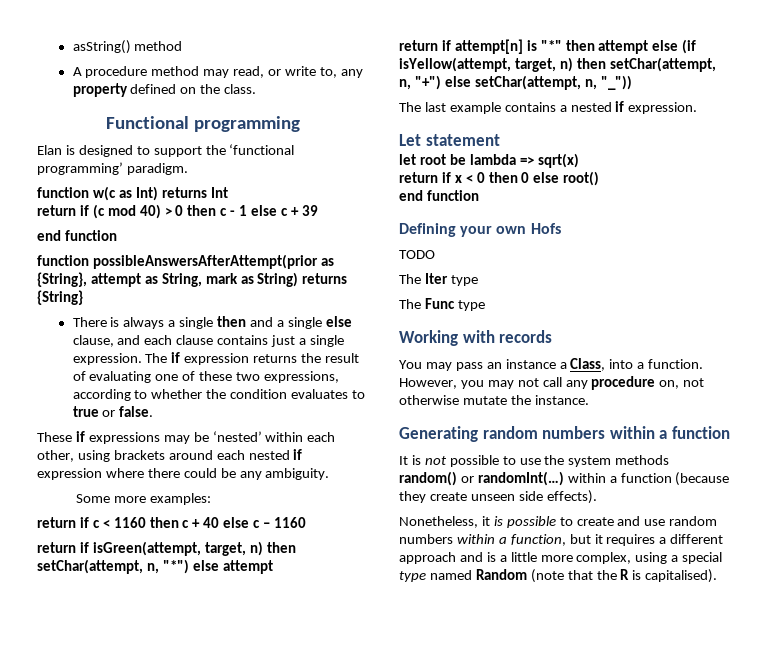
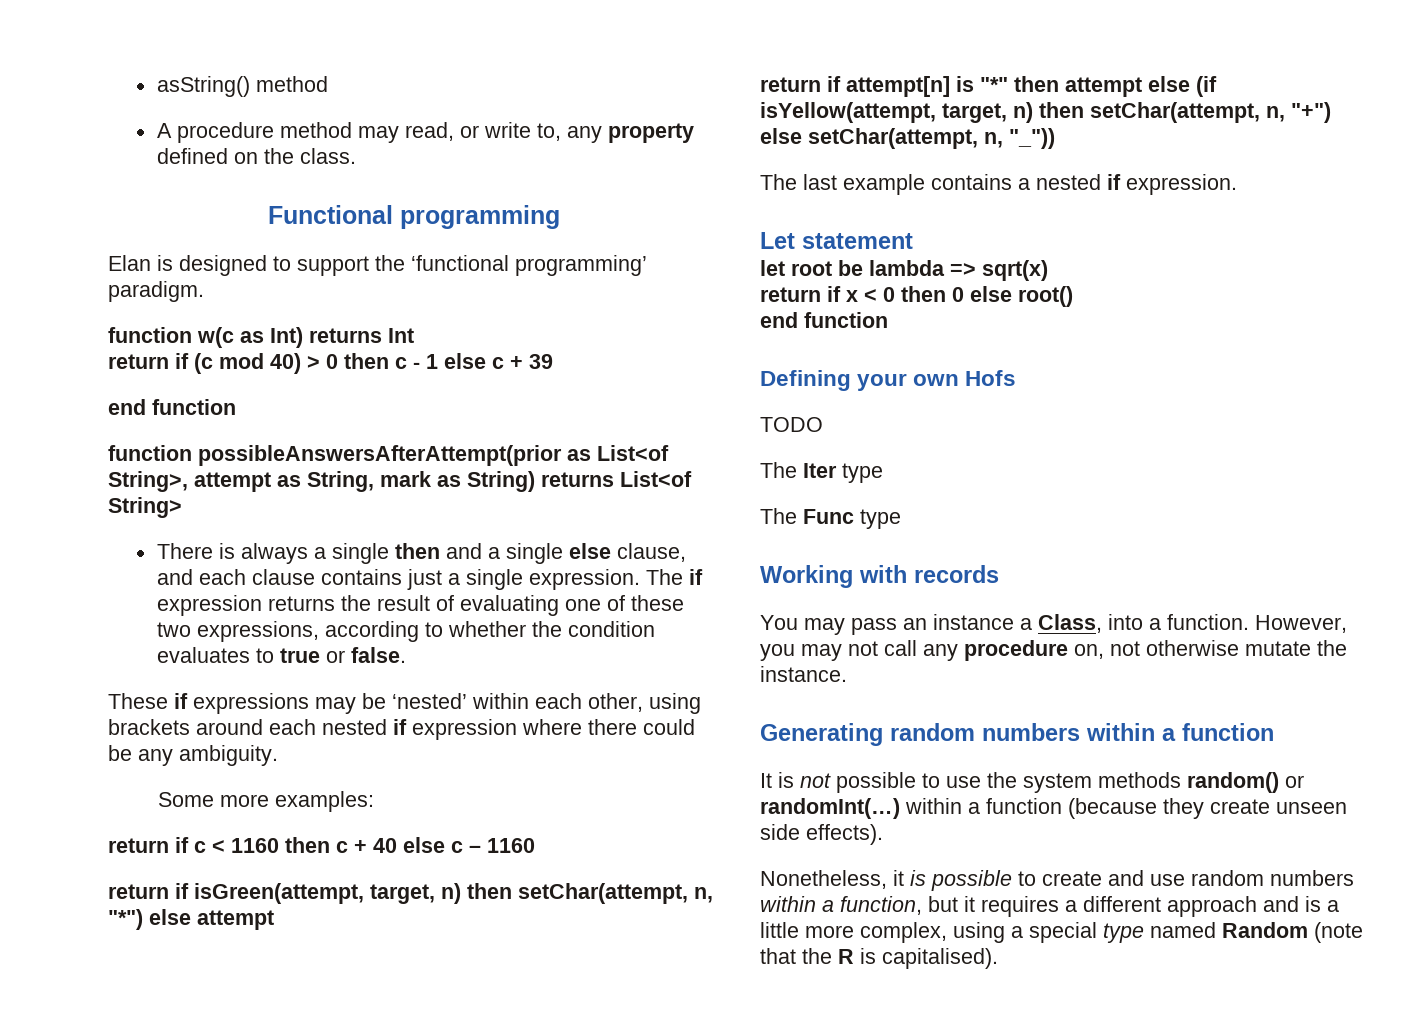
- function possibleAnswersAfterAttempt(prior as {String}, attempt as String, mark as String) returns {String}
+ function possibleAnswersAfterAttempt(prior as List<of String>, attempt as String, mark as String) returns List<of String>

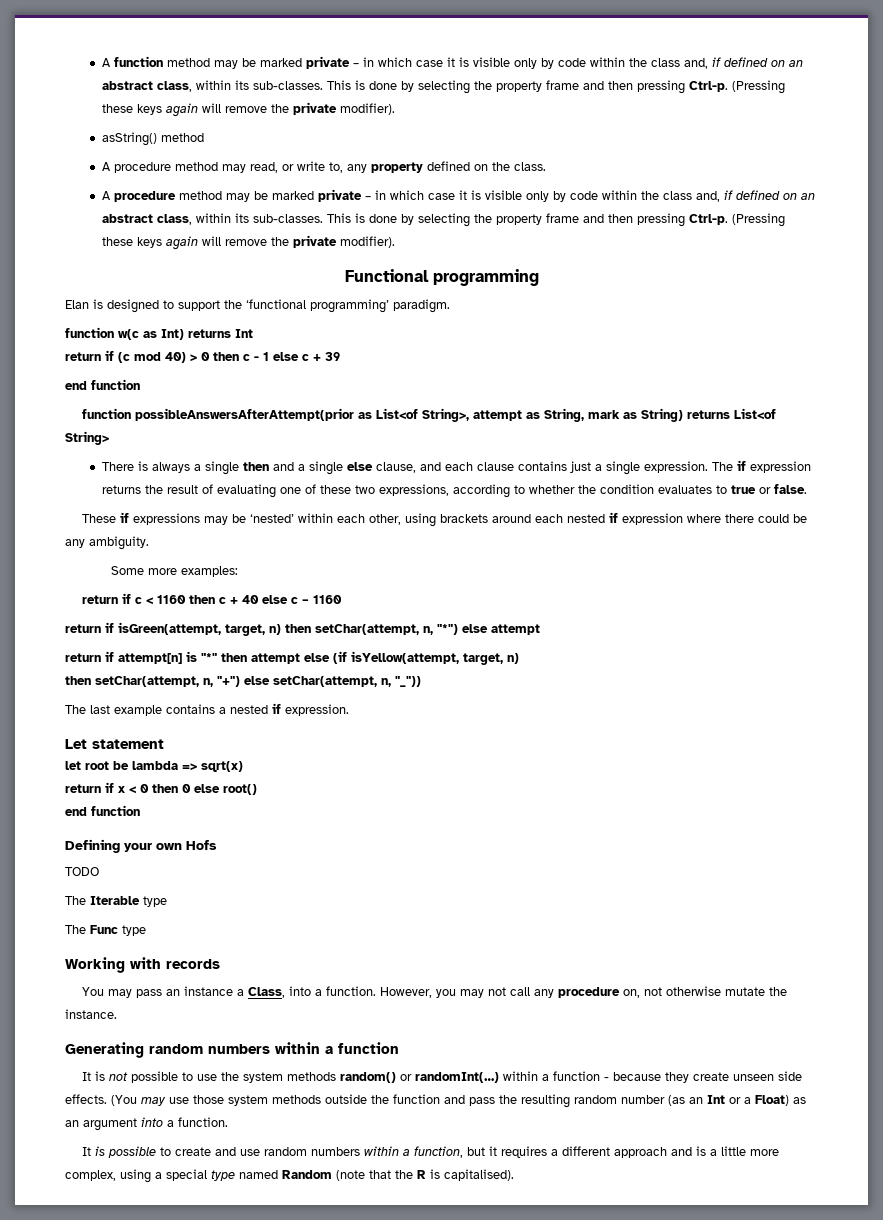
+ A function method may be marked private – in which case it is visible only by code within the class and, if defined on an abstract class, within its sub-classes. This is done by selecting the property frame and then pressing Ctrl-p. (Pressing these keys again will remove the private modifier).
+ A procedure method may be marked private – in which case it is visible only by code within the class and, if defined on an abstract class, within its sub-classes. This is done by selecting the property frame and then pressing Ctrl-p. (Pressing these keys again will remove the private modifier).
- return if attempt[n] is "*" then attempt else (if isYellow(attempt, target, n) then setChar(attempt, n, "+") else setChar(attempt, n, "_"))
+ return if attempt[n] is "*" then attempt else (if isYellow(attempt, target, n)
+ then setChar(attempt, n, "+") else setChar(attempt, n, "_"))
- The Iter type
+ The Iterable type
- It is not possible to use the system methods random() or randomInt(…) within a function (because they create unseen side effects).
- Nonetheless, it is possible to create and use random numbers within a function, but it requires a different approach and is a little more complex, using a special type named Random (note that the R is capitalised).
+ It is not possible to use the system methods random() or randomInt(…) within a function - because they create unseen side effects. (You may use those system methods outside the function and pass the resulting random number (as an Int or a Float) as an argument into a function.
+ It is possible to create and use random numbers within a function, but it requires a different approach and is a little more complex, using a special type named Random (note that the R is capitalised).

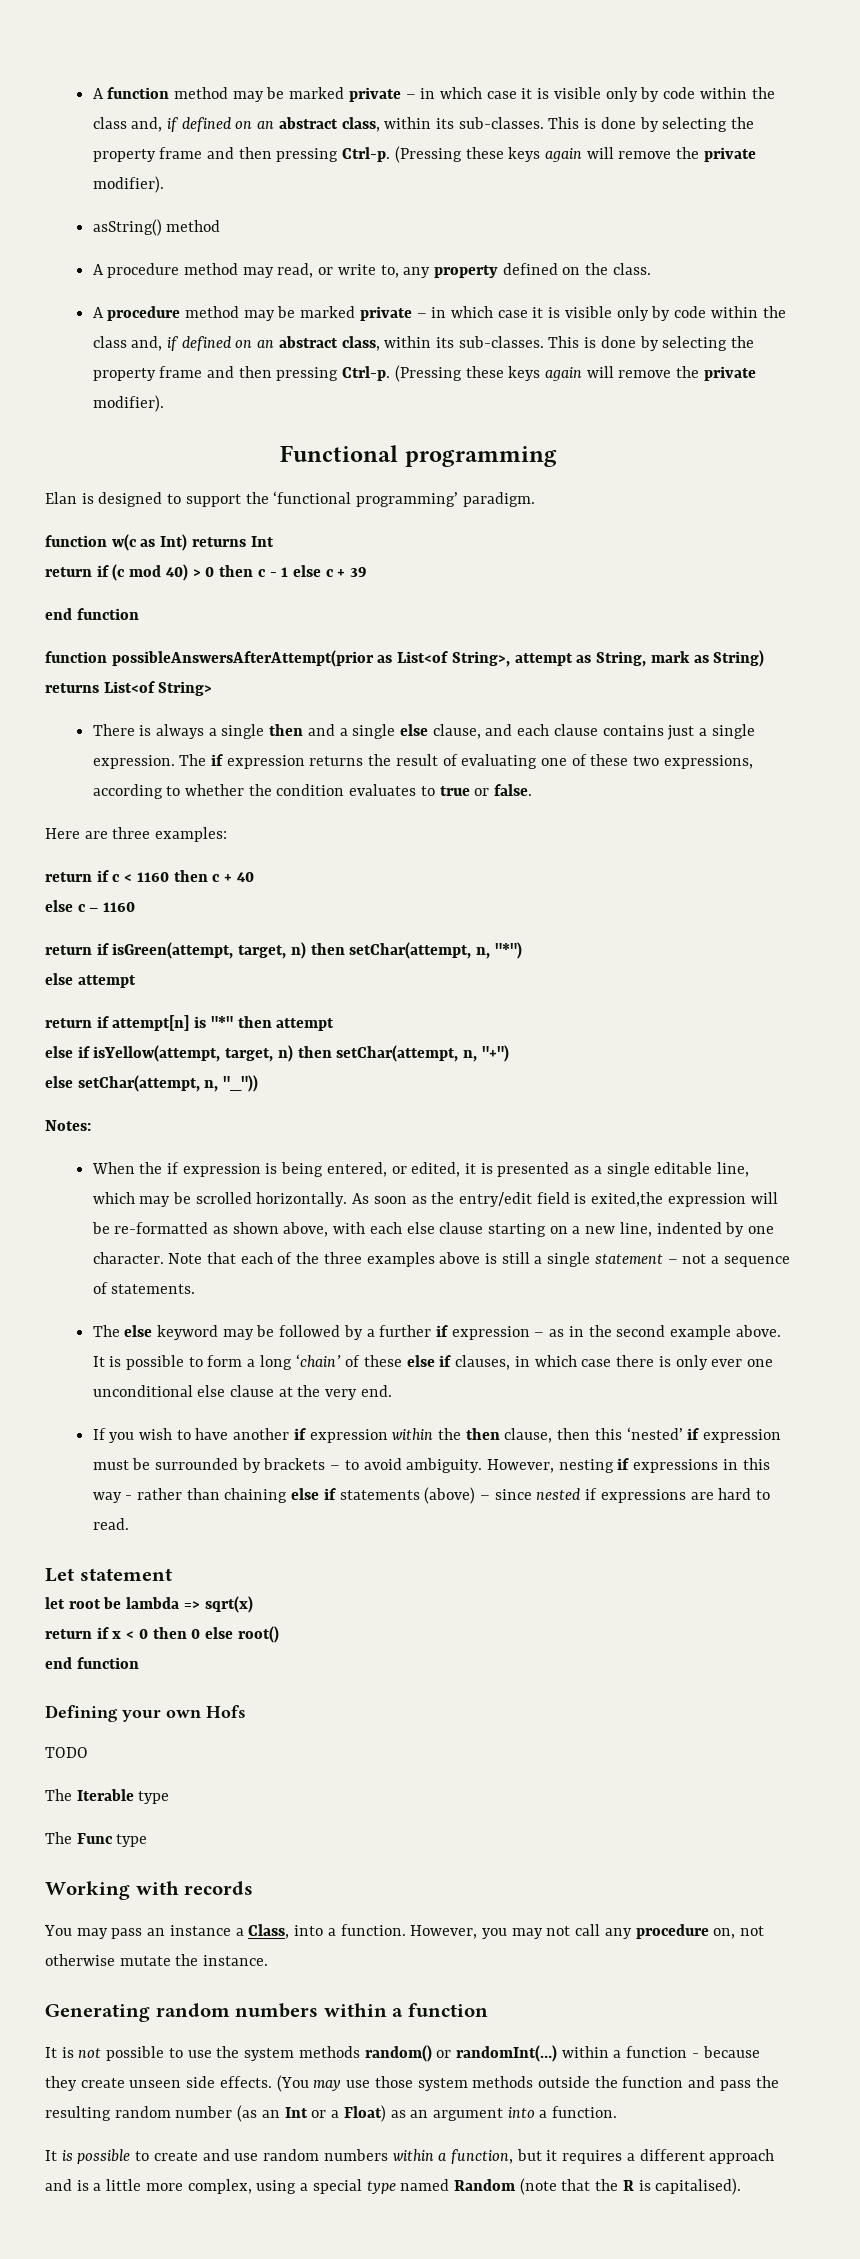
- These if expressions may be ‘nested’ within each other, using brackets around each nested if expression where there could be any ambiguity.
- Some more examples:
+ Here are three examples:
- return if c < 1160 then c + 40 else c – 1160
+ return if c < 1160 then c + 40
+ else c – 1160
- return if isGreen(attempt, target, n) then setChar(attempt, n, "*") else attempt
+ return if isGreen(attempt, target, n) then setChar(attempt, n, "*")
+ else attempt
- return if attempt[n] is "*" then attempt else (if isYellow(attempt, target, n)
- then setChar(attempt, n, "+") else setChar(attempt, n, "_"))
+ return if attempt[n] is "*" then attempt
+ else if isYellow(attempt, target, n) then setChar(attempt, n, "+")
+ else setChar(attempt, n, "_"))
- The last example contains a nested if expression.
+ Notes:
+ When the if expression is being entered, or edited, it is presented as a single editable line, which may be scrolled horizontally. As soon as the entry/edit field is exited,the expression will be re-formatted as shown above, with each else clause starting on a new line, indented by one character. Note that each of the three examples above is still a single statement – not a sequence of statements.
+ The else keyword may be followed by a further if expression – as in the second example above. It is possible to form a long ‘chain’ of these else if clauses, in which case there is only ever one unconditional else clause at the very end.
+ If you wish to have another if expression within the then clause, then this ‘nested’ if expression must be surrounded by brackets – to avoid ambiguity. However, nesting if expressions in this way - rather than chaining else if statements (above) – since nested if expressions are hard to read.

